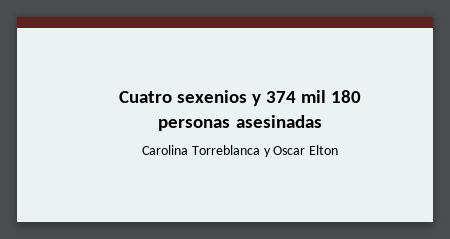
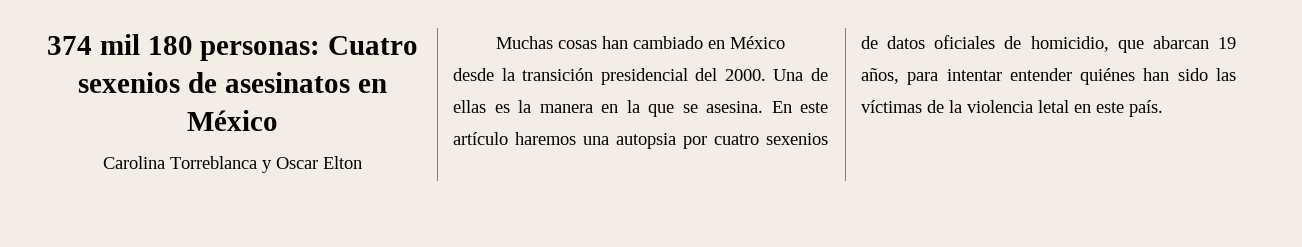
- Cuatro sexenios y 374 mil 180 personas asesinadas
+ 374 mil 180 personas: Cuatro sexenios de asesinatos en México
+ Muchas cosas han cambiado en México desde la transición presidencial del 2000. Una de ellas es la manera en la que se asesina. En este artículo haremos una autopsia por cuatro sexenios de datos oficiales de homicidio, que abarcan 19 años, para intentar entender quiénes han sido las víctimas de la violencia letal en este país.

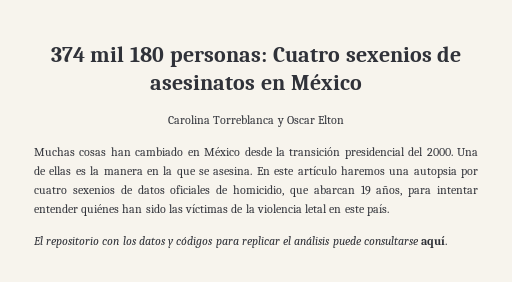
+ El repositorio con los datos y códigos para replicar el análisis puede consultarse aquí.

